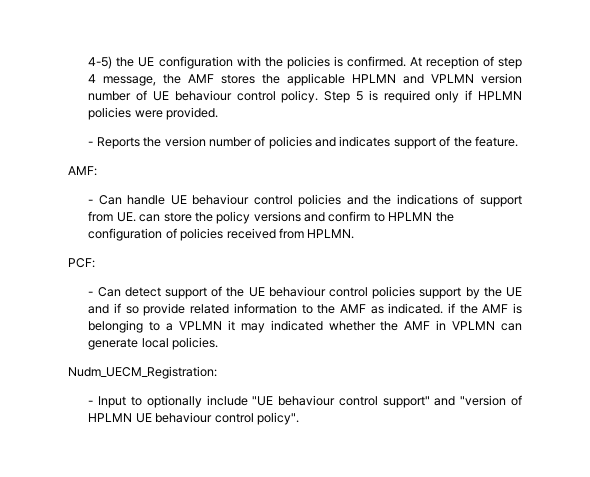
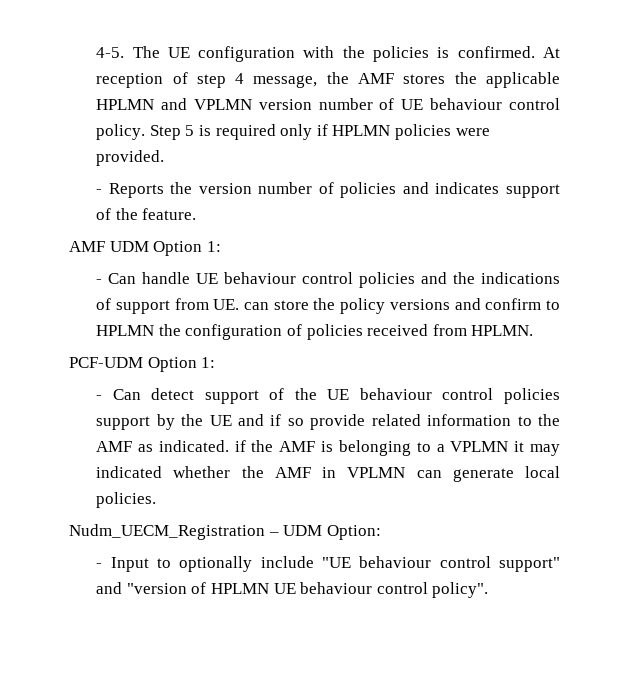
- 4-5) the UE configuration with the policies is confirmed.
+ 4-5. The UE configuration with the policies is confirmed.
- AMF:
+ AMF UDM Option 1:
- PCF:
+ PCF-UDM Option 1:
- Nudm_UECM_Registration:
+ Nudm_UECM_Registration – UDM Option:

